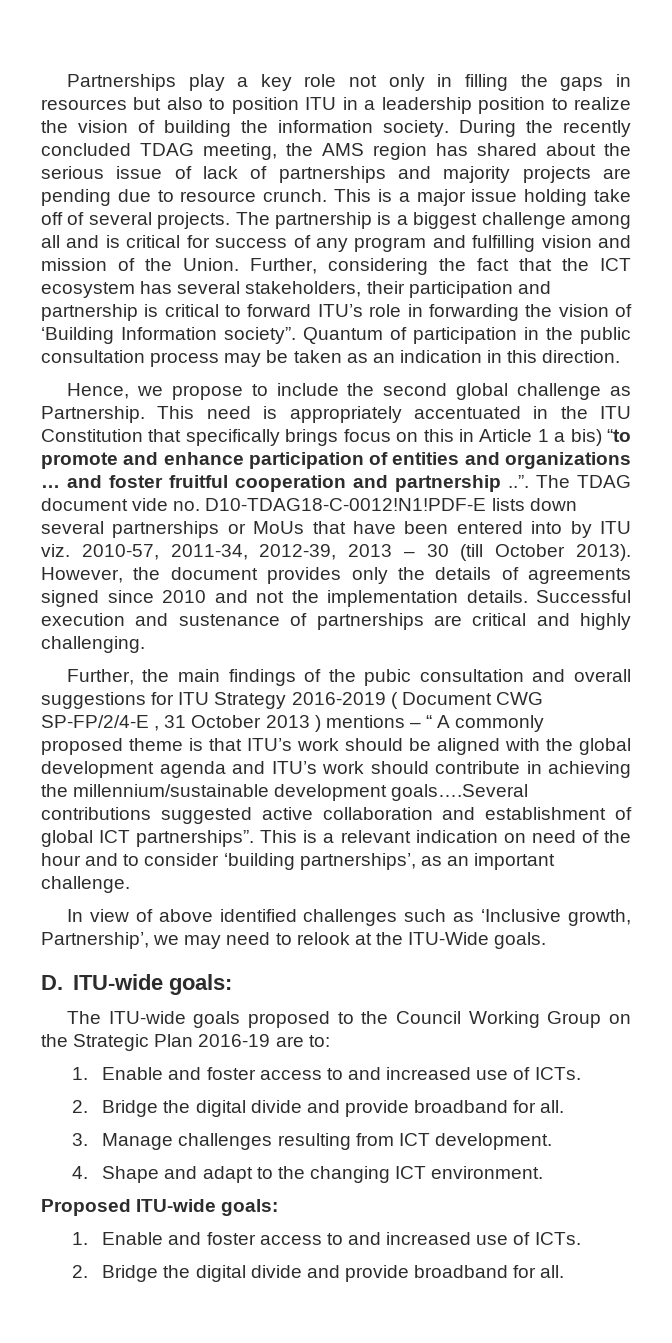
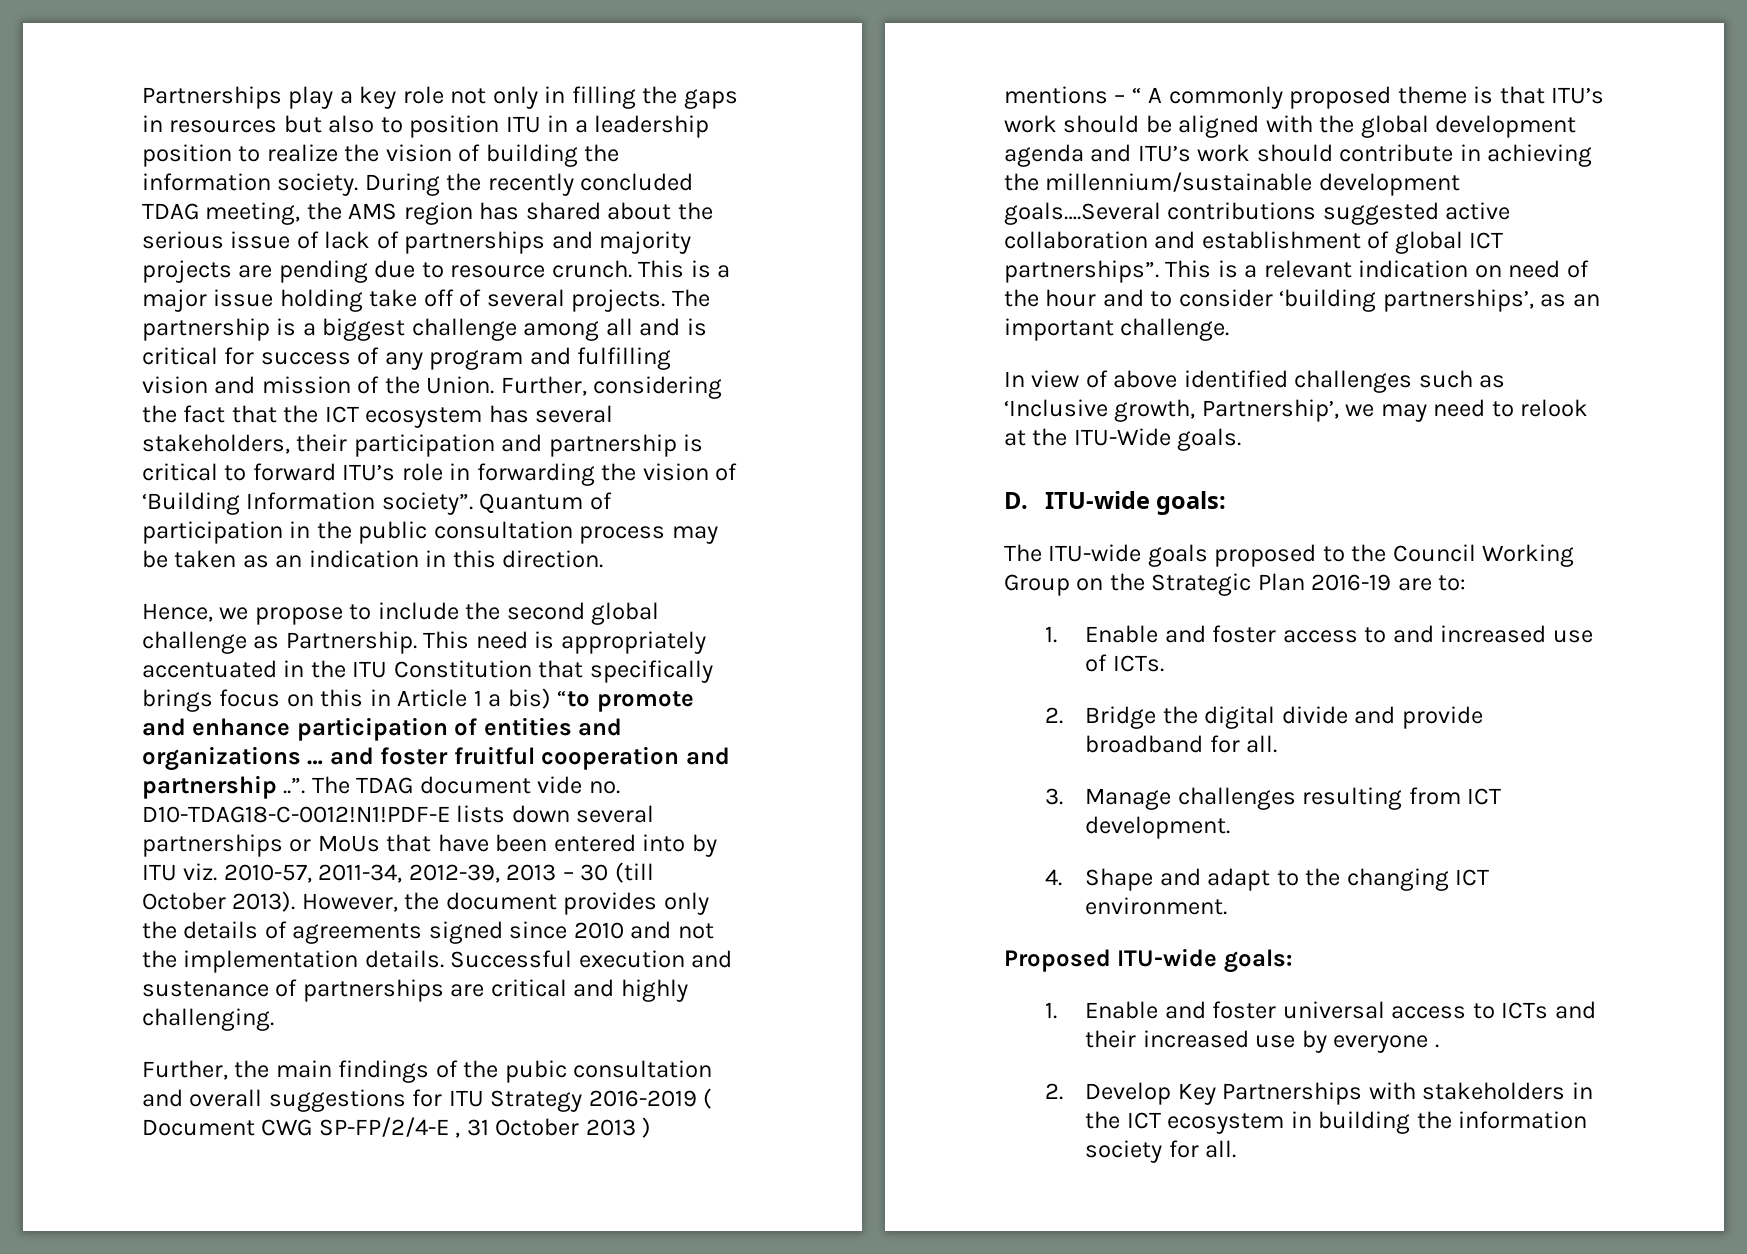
  Proposed ITU-wide goals:
- 1. Enable and foster access to and increased use of ICTs.
- 2. Bridge the digital divide and provide broadband for all.
+ 1. Enable and foster universal access to ICTs and their increased use by everyone .
+ 2. Develop Key Partnerships with stakeholders in the ICT ecosystem in building the information society for all.

